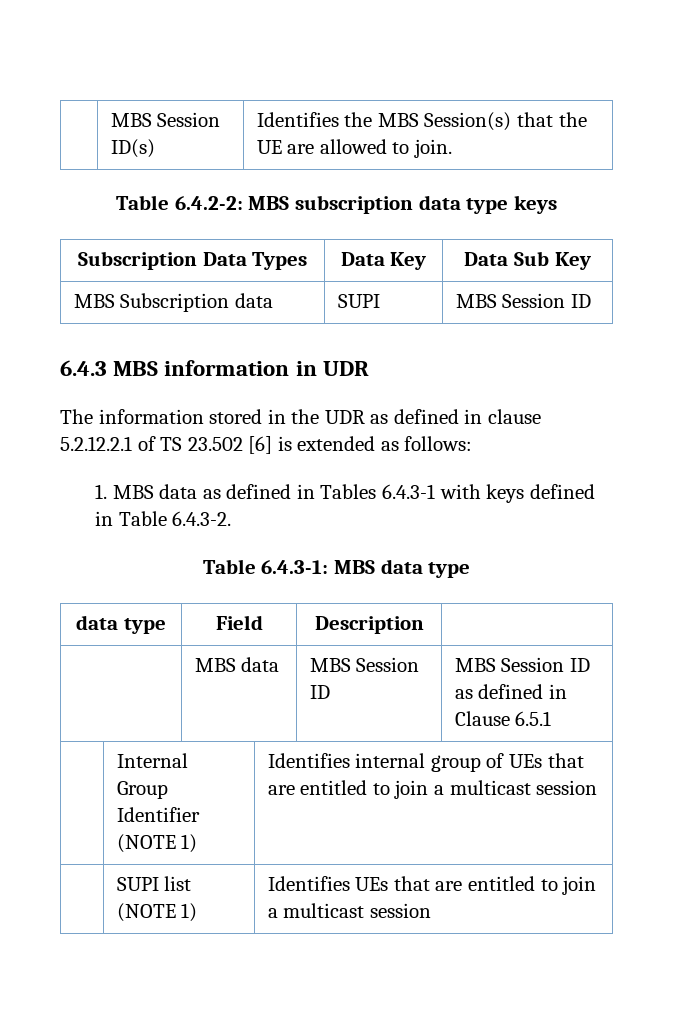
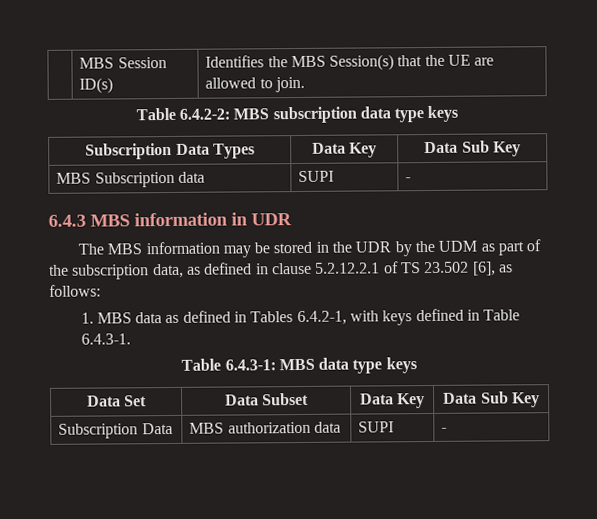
- MBS Subscription data | SUPI | MBS Session ID
+ MBS Subscription data | SUPI | -
- The information stored in the UDR as defined in clause 5.2.12.2.1 of TS 23.502 [6] is extended as follows:
+ The MBS information may be stored in the UDR by the UDM as part of the subscription data, as defined in clause 5.2.12.2.1 of TS 23.502 [6], as follows:
- 1. MBS data as defined in Tables 6.4.3-1 with keys defined in Table 6.4.3-2.
+ 1. MBS data as defined in Tables 6.4.2-1, with keys defined in Table 6.4.3-1.
- Table 6.4.3-1: MBS data type
- data type | Field | Description |
- | MBS data | MBS Session ID | MBS Session ID as defined in Clause 6.5.1
- | Internal Group Identifier (NOTE 1) | Identifies internal group of UEs that are entitled to join a multicast session
- | SUPI list (NOTE 1) | Identifies UEs that are entitled to join a multicast session
+ Table 6.4.3-1: MBS data type keys
+ Data Set | Data Subset | Data Key | Data Sub Key
+ Subscription Data | MBS authorization data | SUPI | -

